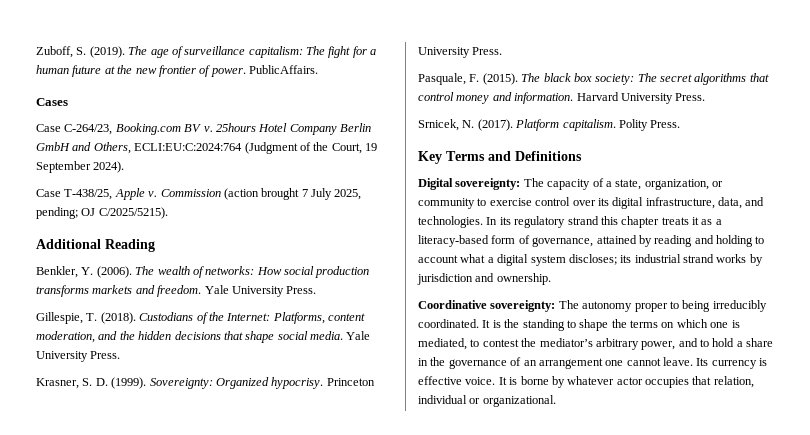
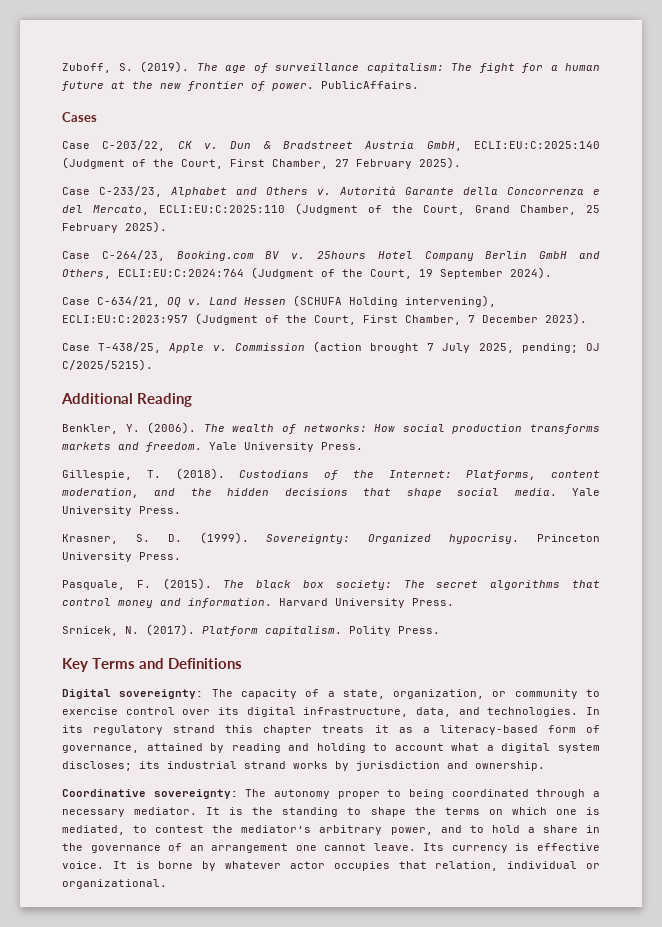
+ Case C-203/22, CK v. Dun & Bradstreet Austria GmbH, ECLI:EU:C:2025:140 (Judgment of the Court, First Chamber, 27 February 2025).
+ Case C-233/23, Alphabet and Others v. Autorità Garante della Concorrenza e del Mercato, ECLI:EU:C:2025:110 (Judgment of the Court, Grand Chamber, 25 February 2025).
+ Case C-634/21, OQ v. Land Hessen (SCHUFA Holding intervening), ECLI:EU:C:2023:957 (Judgment of the Court, First Chamber, 7 December 2023).
- Coordinative sovereignty: The autonomy proper to being irreducibly coordinated.
+ Coordinative sovereignty: The autonomy proper to being coordinated through a necessary mediator.

